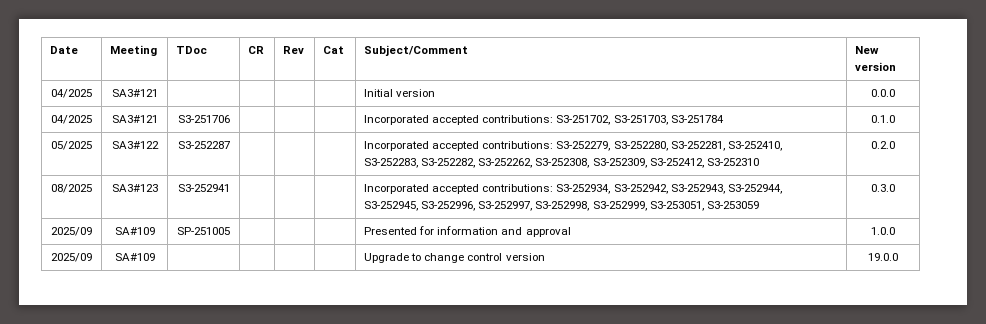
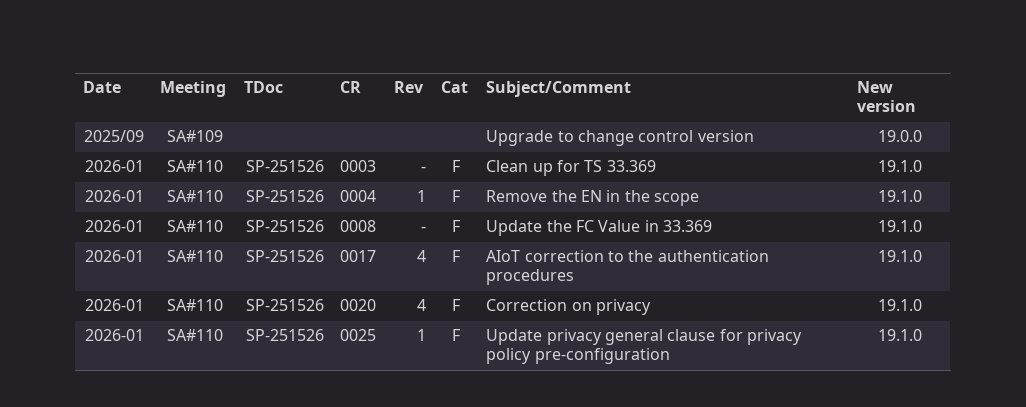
- 04/2025 | SA3#121 | | | | | Initial version | 0.0.0
- 04/2025 | SA3#121 | S3-251706 | | | | Incorporated accepted contributions: S3-251702, S3-251703, S3-251784 | 0.1.0
- 05/2025 | SA3#122 | S3-252287 | | | | Incorporated accepted contributions: S3-252279, S3-252280, S3‑252281, S3‑252410, S3‑252283, S3‑252282, S3-252262, S3‑252308, S3‑252309, S3‑252412, S3-252310 | 0.2.0
- 08/2025 | SA3#123 | S3-252941 | | | | Incorporated accepted contributions: S3-252934, S3-252942, S3-252943, S3-252944, S3-252945, S3-252996, S3-252997, S3-252998, S3-252999, S3-253051, S3-253059 | 0.3.0
- 2025/09 | SA#109 | SP-251005 | | | | Presented for information and approval | 1.0.0
+ 2026-01 | SA#110 | SP-251526 | 0003 | - | F | Clean up for TS 33.369 | 19.1.0
+ 2026-01 | SA#110 | SP-251526 | 0004 | 1 | F | Remove the EN in the scope | 19.1.0
+ 2026-01 | SA#110 | SP-251526 | 0008 | - | F | Update the FC Value in 33.369 | 19.1.0
+ 2026-01 | SA#110 | SP-251526 | 0017 | 4 | F | AIoT correction to the authentication procedures | 19.1.0
+ 2026-01 | SA#110 | SP-251526 | 0020 | 4 | F | Correction on privacy | 19.1.0
+ 2026-01 | SA#110 | SP-251526 | 0025 | 1 | F | Update privacy general clause for privacy policy pre-configuration | 19.1.0

